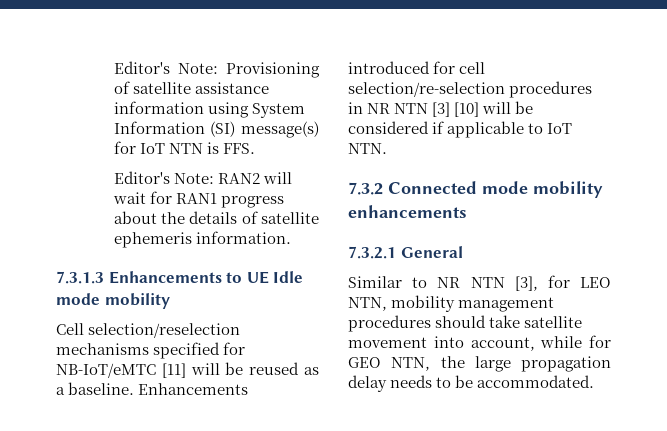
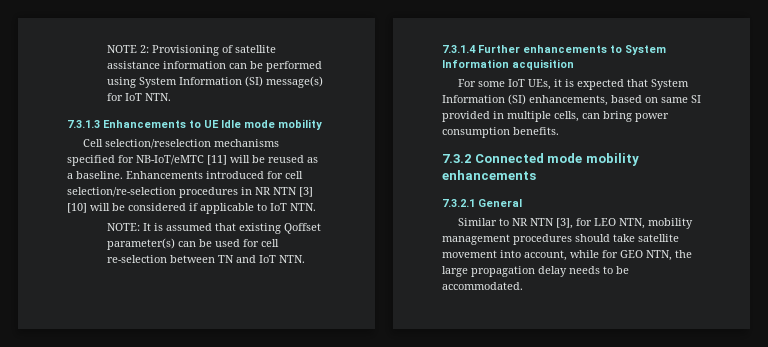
- Editor's Note: Provisioning of satellite assistance information using System Information (SI) message(s) for IoT NTN is FFS.
- Editor's Note: RAN2 will wait for RAN1 progress about the details of satellite ephemeris information.
+ NOTE 2: Provisioning of satellite assistance information can be performed using System Information (SI) message(s) for IoT NTN.
+ NOTE: It is assumed that existing Qoffset parameter(s) can be used for cell re-selection between TN and IoT NTN.
+ 7.3.1.4 Further enhancements to System Information acquisition
+ For some IoT UEs, it is expected that System Information (SI) enhancements, based on same SI provided in multiple cells, can bring power consumption benefits.

